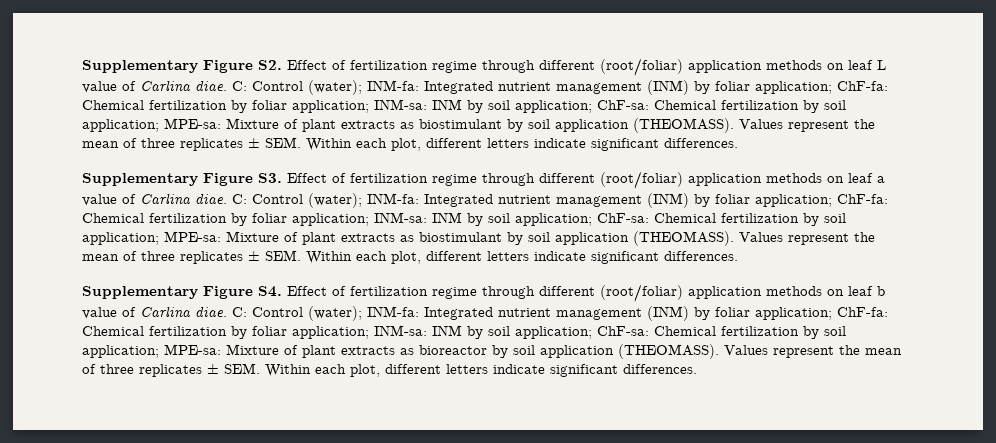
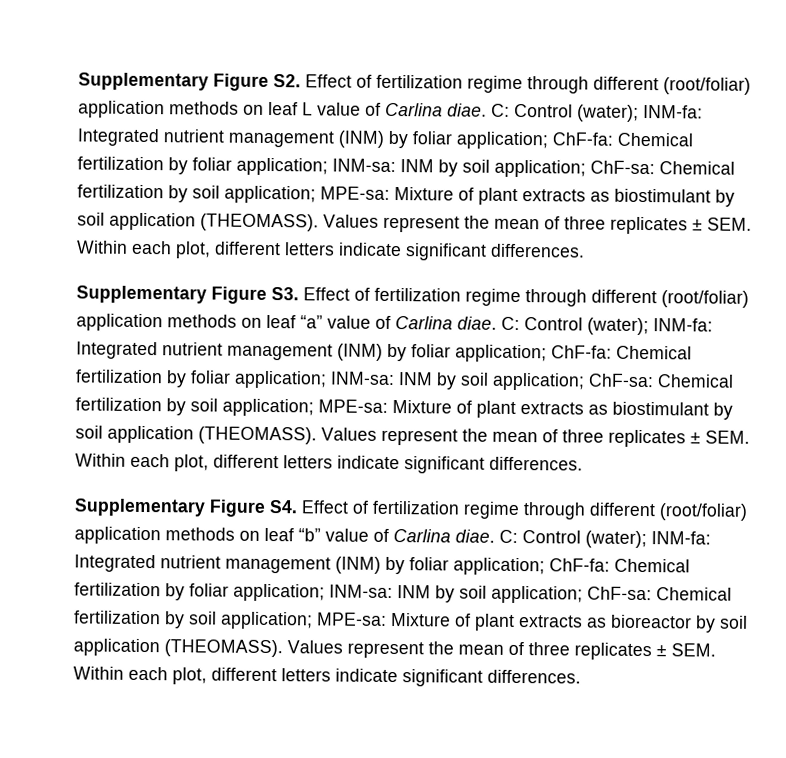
- Supplementary Figure S3. Effect of fertilization regime through different (root/foliar) application methods on leaf a value of Carlina diae.
+ Supplementary Figure S3. Effect of fertilization regime through different (root/foliar) application methods on leaf “a” value of Carlina diae.
- Supplementary Figure S4. Effect of fertilization regime through different (root/foliar) application methods on leaf b value of Carlina diae.
+ Supplementary Figure S4. Effect of fertilization regime through different (root/foliar) application methods on leaf “b” value of Carlina diae.

